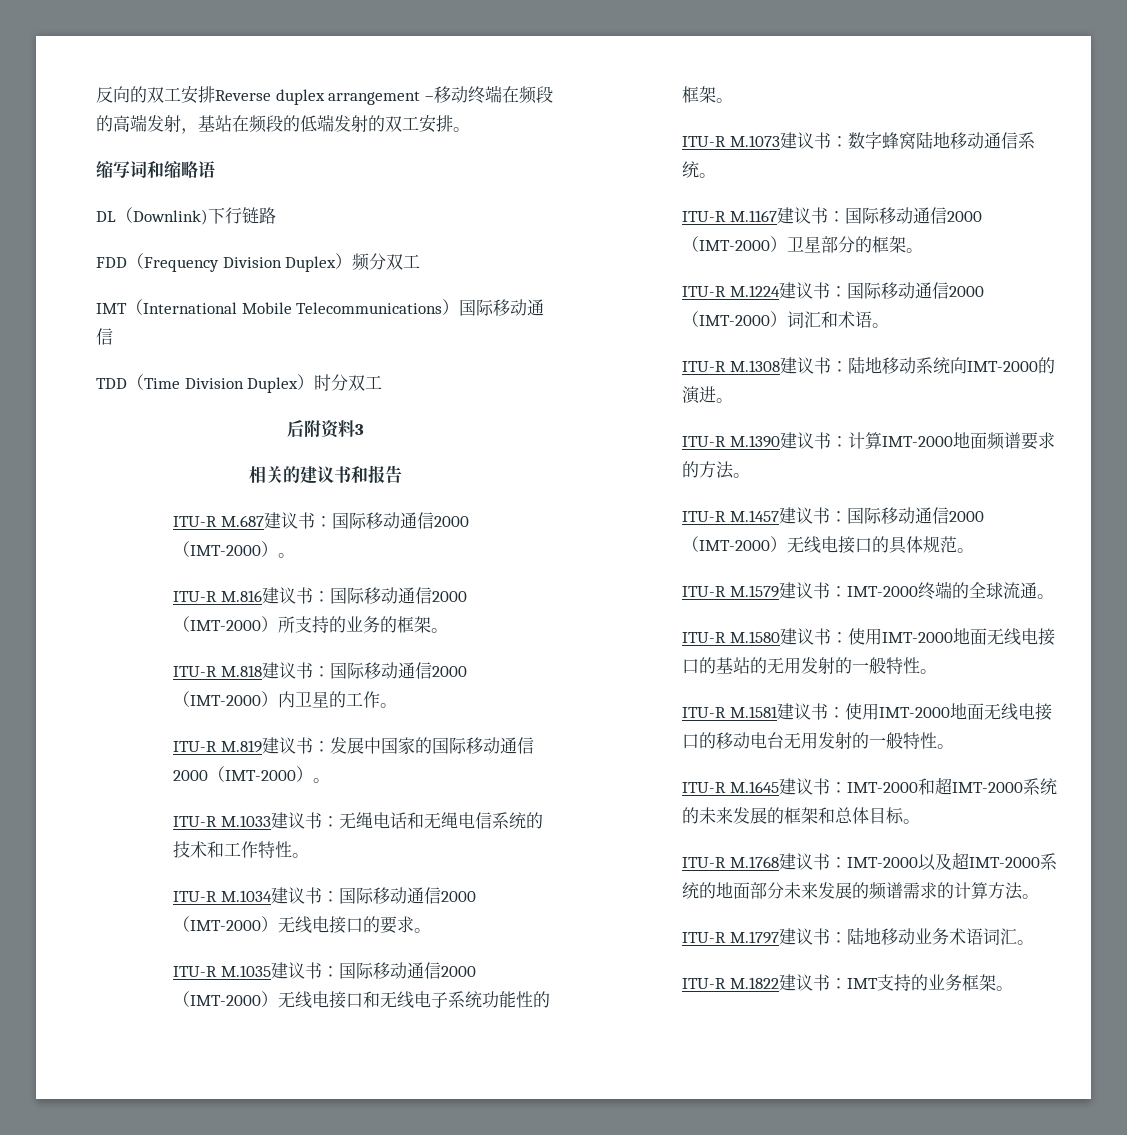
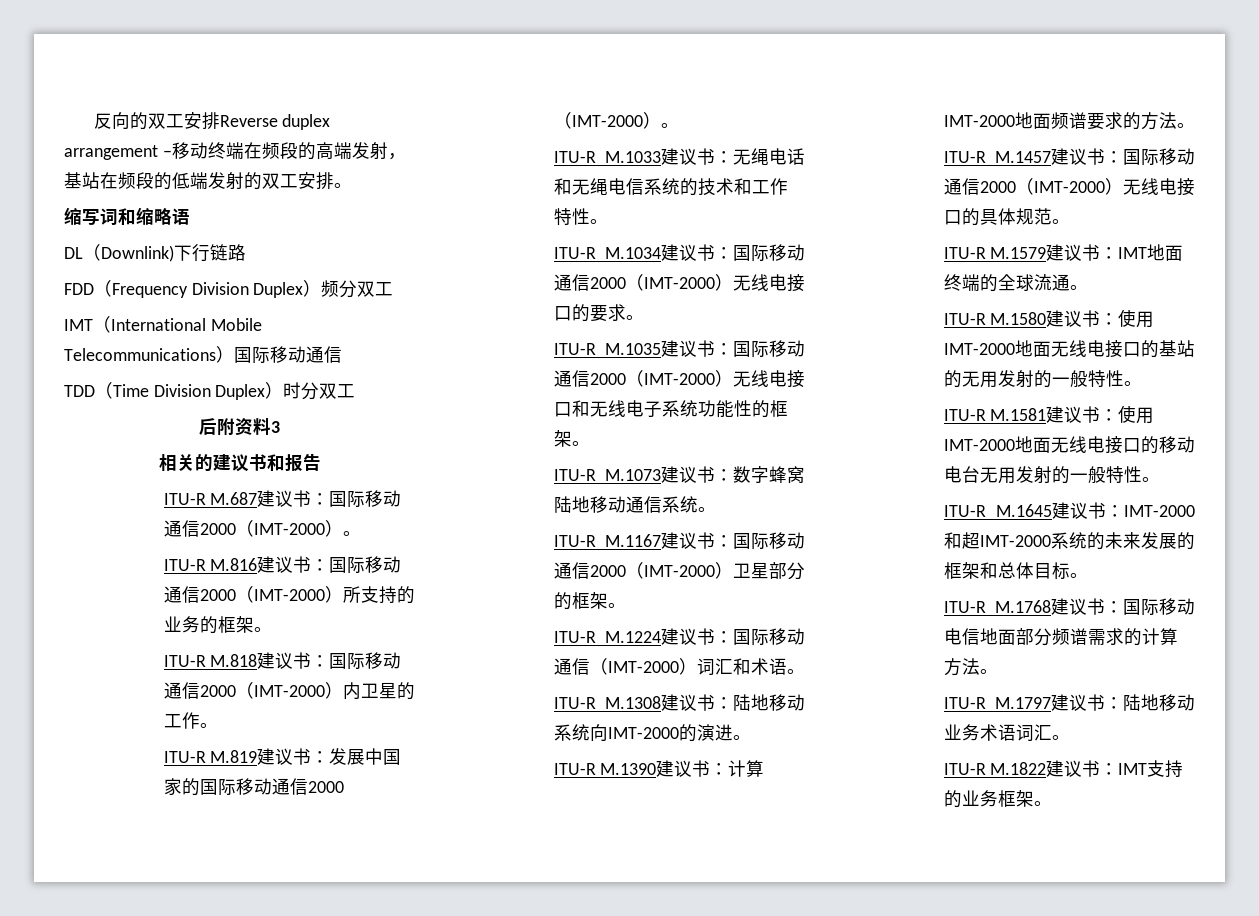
- ITU-R M.1224建议书：国际移动通信2000（IMT-2000）词汇和术语。
+ ITU-R M.1224建议书：国际移动通信（IMT-2000）词汇和术语。
- ITU-R M.1579建议书：IMT-2000终端的全球流通。
+ ITU-R M.1579建议书：IMT地面终端的全球流通。
- ITU-R M.1768建议书：IMT-2000以及超IMT-2000系统的地面部分未来发展的频谱需求的计算方法。
+ ITU-R M.1768建议书：国际移动电信地面部分频谱需求的计算方法。

